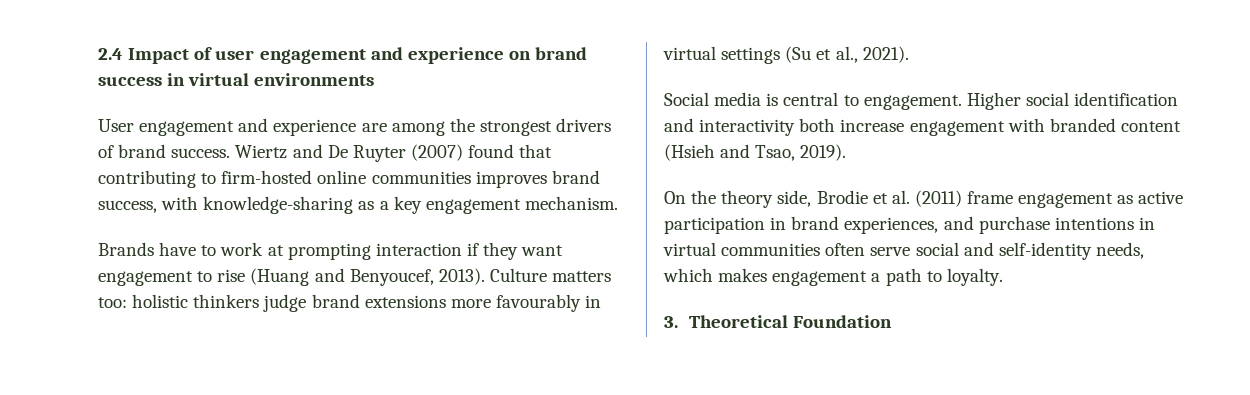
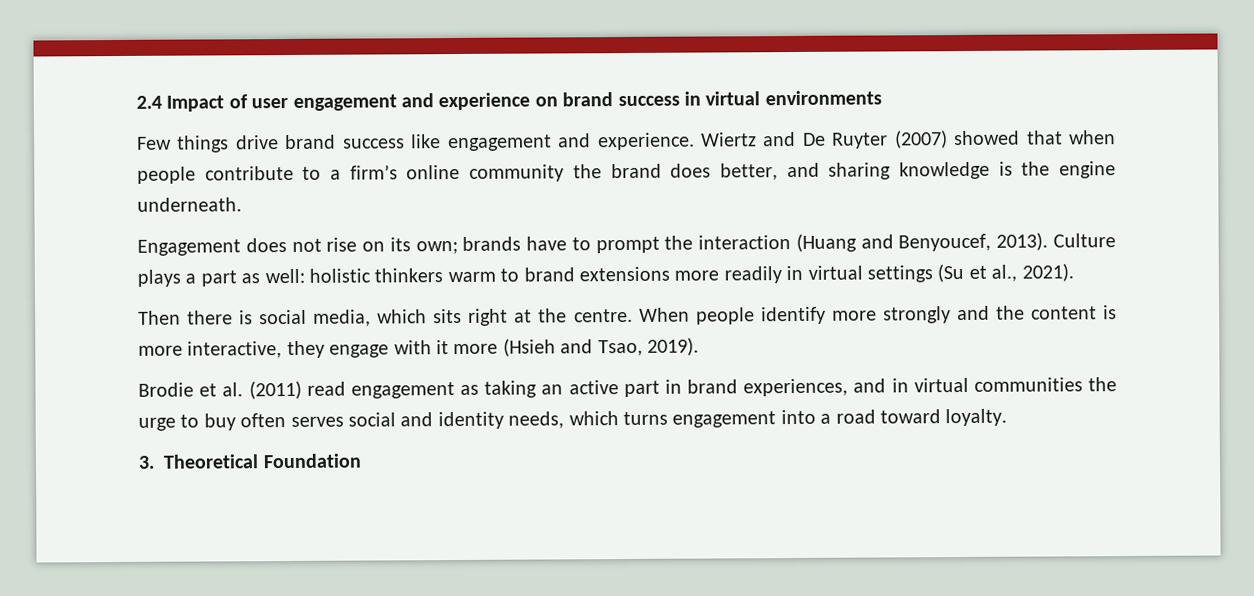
- User engagement and experience are among the strongest drivers of brand success.
+ Few things drive brand success like engagement and experience.
- Wiertz and De Ruyter (2007) found that contributing to firm-hosted online communities improves brand success, with knowledge-sharing as a key engagement mechanism.
- Brands have to work at prompting interaction if they want engagement to rise (Huang and Benyoucef, 2013).
+ Wiertz and De Ruyter (2007) showed that when people contribute to a firm’s online community the brand does better, and sharing knowledge is the engine underneath.
+ Engagement does not rise on its own; brands have to prompt the interaction (Huang and Benyoucef, 2013).
- Culture matters too: holistic thinkers judge brand extensions more favourably in virtual settings (Su et al., 2021).
+ Culture plays a part as well: holistic thinkers warm to brand extensions more readily in virtual settings (Su et al., 2021).
- Social media is central to engagement. Higher social identification and interactivity both increase engagement with branded content (Hsieh and Tsao, 2019).
+ Then there is social media, which sits right at the centre. When people identify more strongly and the content is more interactive, they engage with it more (Hsieh and Tsao, 2019).
- On the theory side, Brodie et al. (2011) frame engagement as active participation in brand experiences, and purchase intentions in virtual communities often serve social and self-identity needs, which makes engagement a path to loyalty.
+ Brodie et al. (2011) read engagement as taking an active part in brand experiences, and in virtual communities the urge to buy often serves social and identity needs, which turns engagement into a road toward loyalty.

